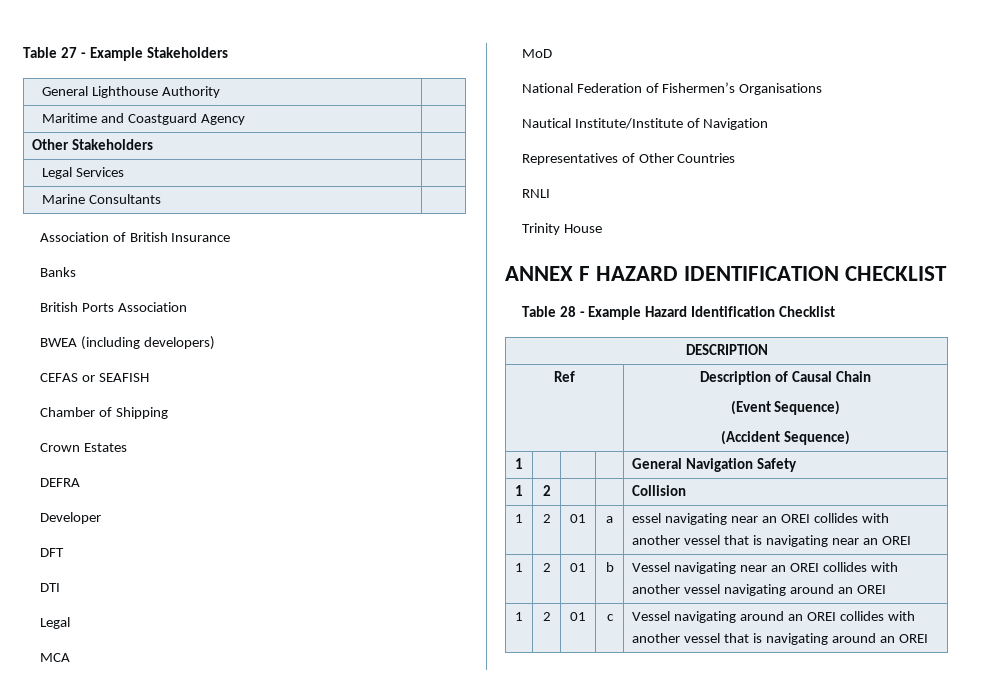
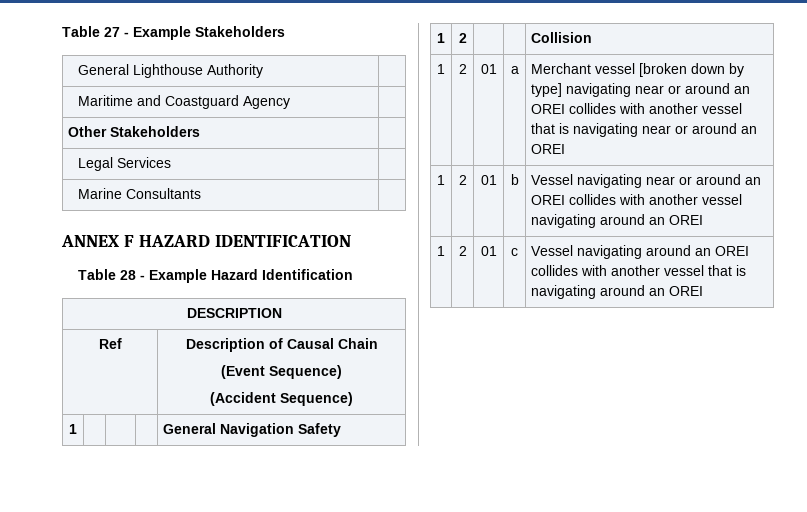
- Association of British Insurance
- Banks
- British Ports Association
- BWEA (including developers)
- CEFAS or SEAFISH
- Chamber of Shipping
- Crown Estates
- DEFRA
- Developer
- DFT
- DTI
- Legal
- MCA
- MoD
- National Federation of Fishermen’s Organisations
- Nautical Institute/Institute of Navigation
- Representatives of Other Countries
- RNLI
- Trinity House
- ANNEX F HAZARD IDENTIFICATION CHECKLIST
+ ANNEX F HAZARD IDENTIFICATION
- Table 28 - Example Hazard Identification Checklist
+ Table 28 - Example Hazard Identification
- 1 | 2 | 01 | a | essel navigating near an OREI collides with another vessel that is navigating near an OREI
+ 1 | 2 | 01 | a | Merchant vessel [broken down by type] navigating near or around an OREI collides with another vessel that is navigating near or around an OREI
- 1 | 2 | 01 | b | Vessel navigating near an OREI collides with another vessel navigating around an OREI
+ 1 | 2 | 01 | b | Vessel navigating near or around an OREI collides with another vessel navigating around an OREI

